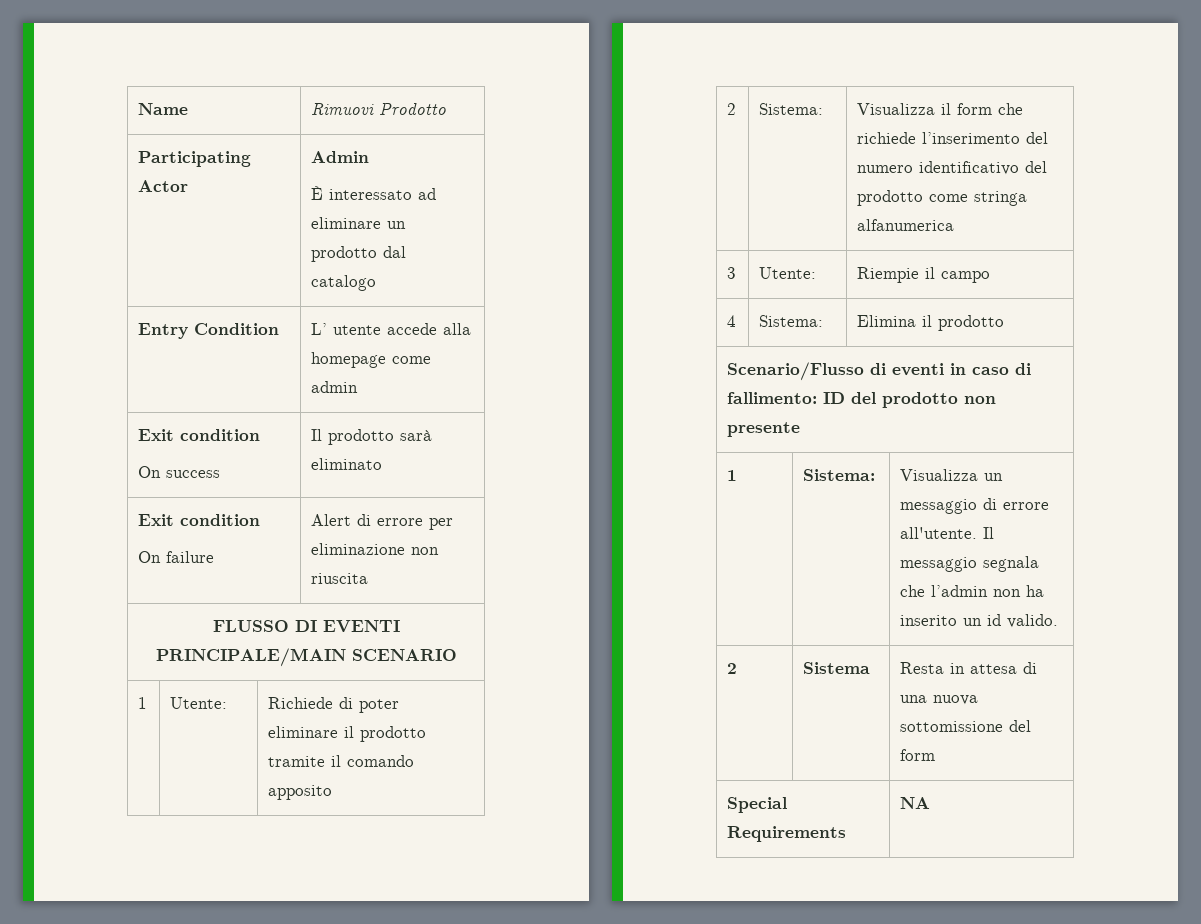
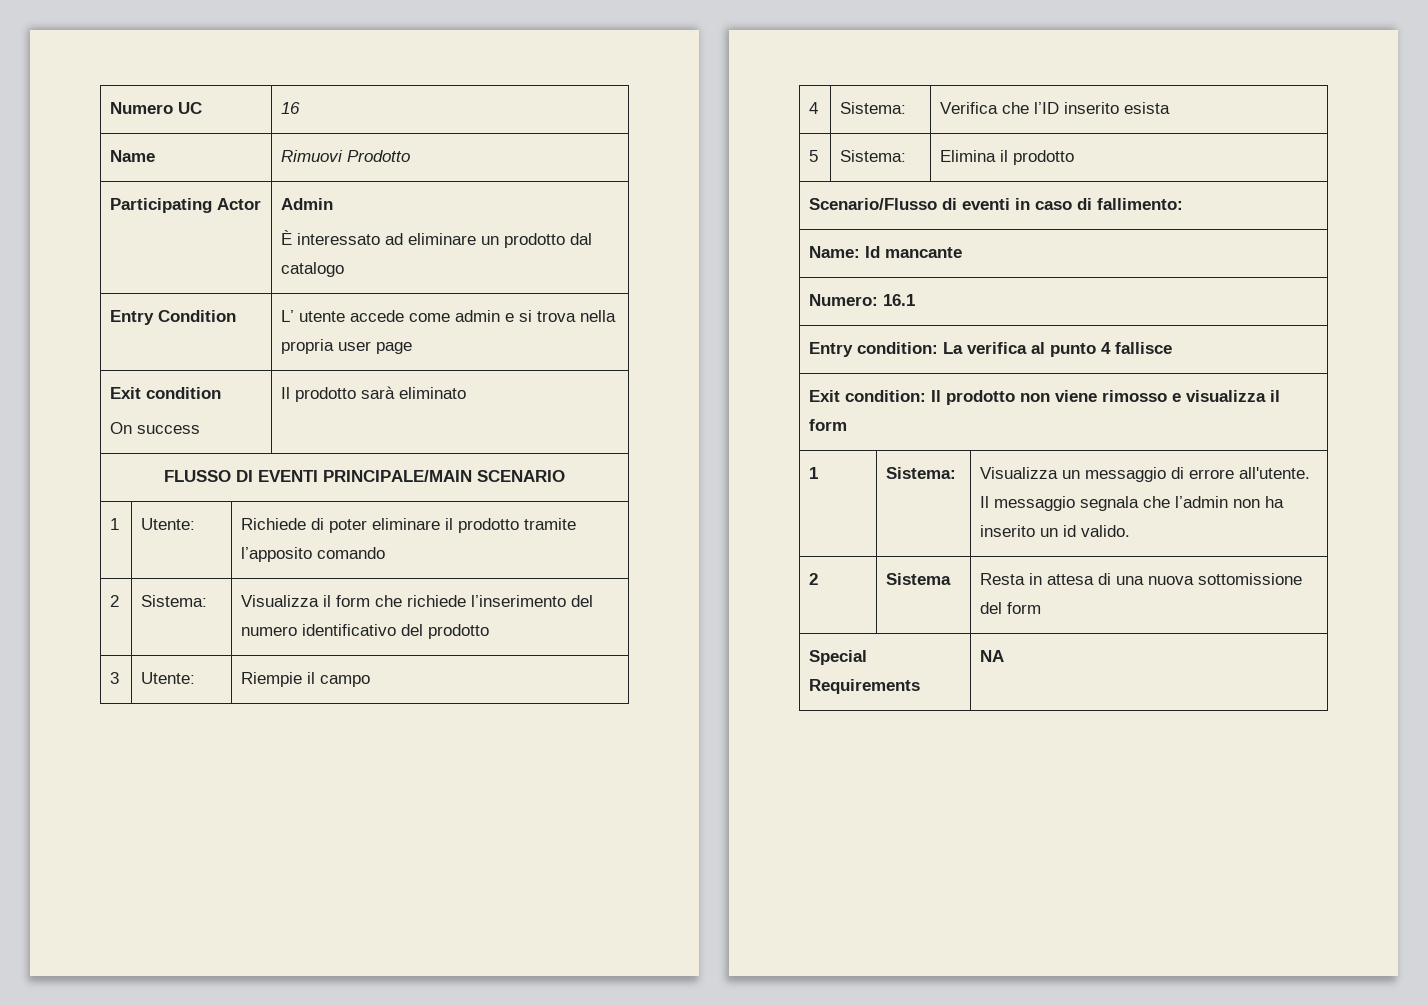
+ Numero UC | 16
- Entry Condition | L’ utente accede alla homepage come admin
+ Entry Condition | L’ utente accede come admin e si trova nella propria user page
  Exit condition
  On success | Il prodotto sarà eliminato
- Exit condition
- On failure | Alert di errore per eliminazione non riuscita
- 1 | Utente: | Richiede di poter eliminare il prodotto tramite il comando apposito
+ 1 | Utente: | Richiede di poter eliminare il prodotto tramite l’apposito comando
- 2 | Sistema: | Visualizza il form che richiede l’inserimento del numero identificativo del prodotto come stringa alfanumerica
+ 2 | Sistema: | Visualizza il form che richiede l’inserimento del numero identificativo del prodotto
- 4 | Sistema: | Elimina il prodotto
+ 4 | Sistema: | Verifica che l’ID inserito esista
+ 5 | Sistema: | Elimina il prodotto
- Scenario/Flusso di eventi in caso di fallimento: ID del prodotto non presente
+ Scenario/Flusso di eventi in caso di fallimento:
+ Name: Id mancante
+ Numero: 16.1
+ Entry condition: La verifica al punto 4 fallisce
+ Exit condition: Il prodotto non viene rimosso e visualizza il form

